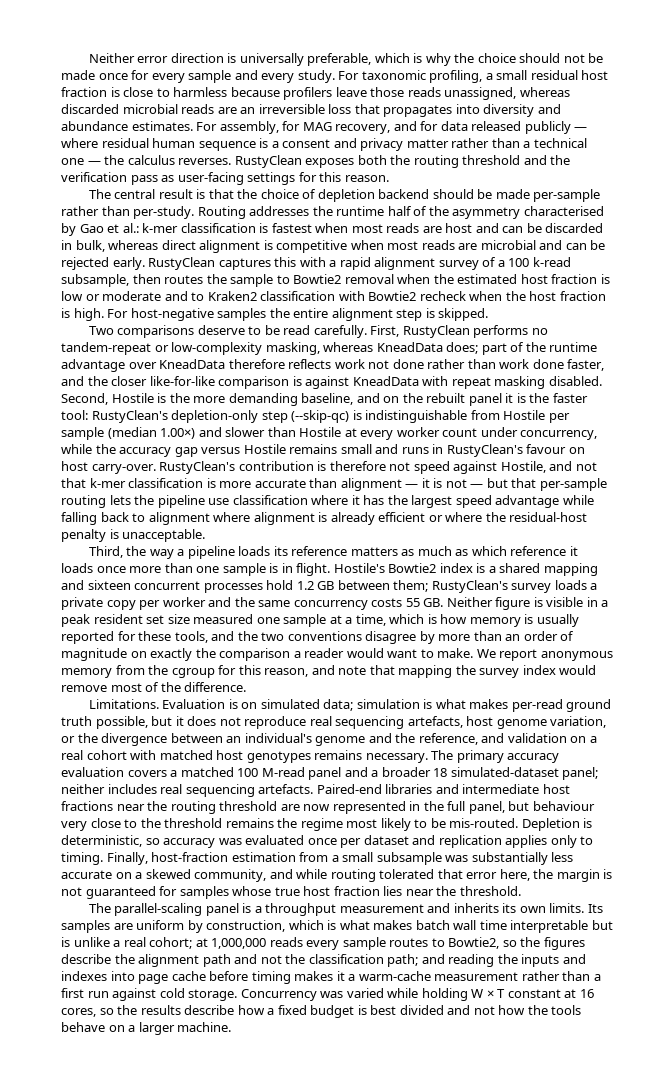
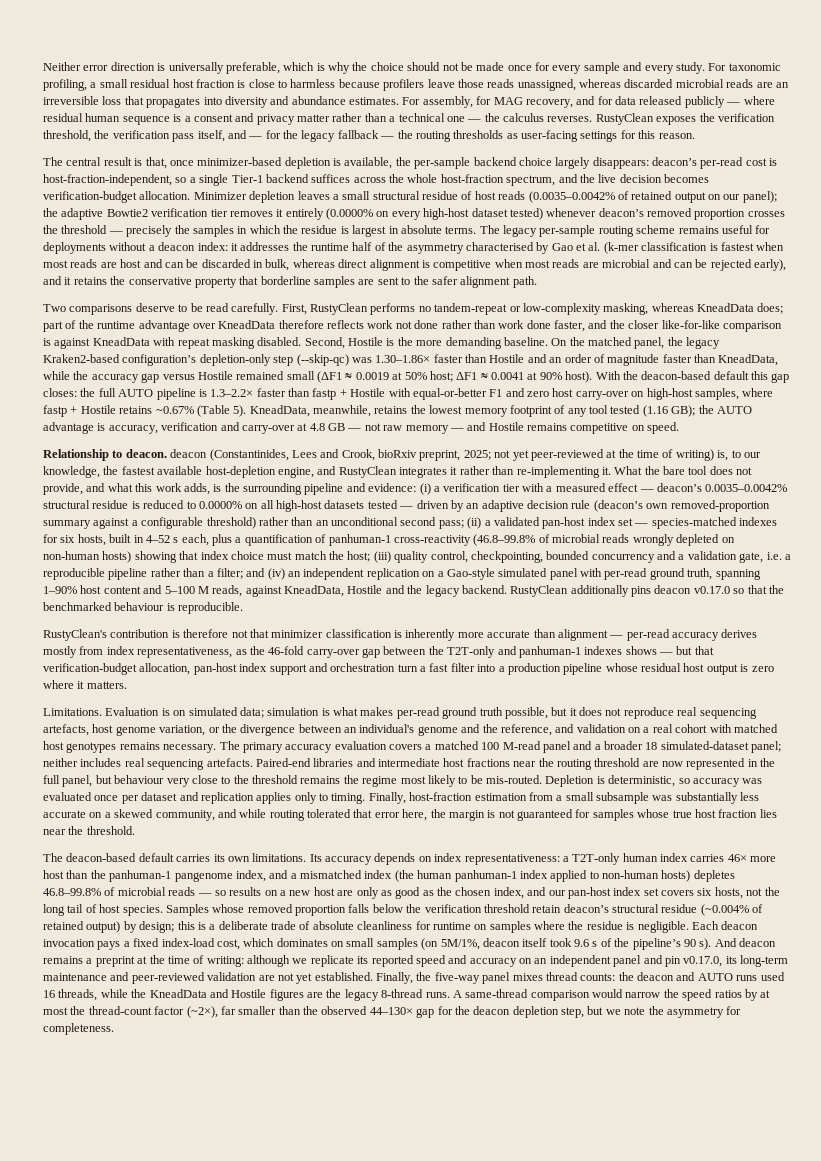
- RustyClean exposes both the routing threshold and the verification pass as user-facing settings for this reason.
+ RustyClean exposes the verification threshold, the verification pass itself, and — for the legacy fallback — the routing thresholds as user-facing settings for this reason.
- The central result is that the choice of depletion backend should be made per-sample rather than per-study. Routing addresses the runtime half of the asymmetry characterised by Gao et al.: k-mer classification is fastest when most reads are host and can be discarded in bulk, whereas direct alignment is competitive when most reads are microbial and can be rejected early. RustyClean captures this with a rapid alignment survey of a 100 k-read subsample, then routes the sample to Bowtie2 removal when the estimated host fraction is low or moderate and to Kraken2 classification with Bowtie2 recheck when the host fraction is high. For host-negative samples the entire alignment step is skipped.
+ The central result is that, once minimizer-based depletion is available, the per-sample backend choice largely disappears: deacon’s per-read cost is host-fraction-independent, so a single Tier-1 backend suffices across the whole host-fraction spectrum, and the live decision becomes verification-budget allocation. Minimizer depletion leaves a small structural residue of host reads (0.0035–0.0042% of retained output on our panel); the adaptive Bowtie2 verification tier removes it entirely (0.0000% on every high-host dataset tested) whenever deacon’s removed proportion crosses the threshold — precisely the samples in which the residue is largest in absolute terms. The legacy per-sample routing scheme remains useful for deployments without a deacon index: it addresses the runtime half of the asymmetry characterised by Gao et al. (k-mer classification is fastest when most reads are host and can be discarded in bulk, whereas direct alignment is competitive when most reads are microbial and can be rejected early), and it retains the conservative property that borderline samples are sent to the safer alignment path.
- Second, Hostile is the more demanding baseline, and on the rebuilt panel it is the faster tool: RustyClean's depletion-only step (--skip-qc) is indistinguishable from Hostile per sample (median 1.00×) and slower than Hostile at every worker count under concurrency, while the accuracy gap versus Hostile remains small and runs in RustyClean's favour on host carry-over. RustyClean's contribution is therefore not speed against Hostile, and not that k-mer classification is more accurate than alignment — it is not — but that per-sample routing lets the pipeline use classification where it has the largest speed advantage while falling back to alignment where alignment is already efficient or where the residual-host penalty is unacceptable.
- Third, the way a pipeline loads its reference matters as much as which reference it loads once more than one sample is in flight. Hostile's Bowtie2 index is a shared mapping and sixteen concurrent processes hold 1.2 GB between them; RustyClean's survey loads a private copy per worker and the same concurrency costs 55 GB. Neither figure is visible in a peak resident set size measured one sample at a time, which is how memory is usually reported for these tools, and the two conventions disagree by more than an order of magnitude on exactly the comparison a reader would want to make. We report anonymous memory from the cgroup for this reason, and note that mapping the survey index would remove most of the difference.
+ Second, Hostile is the more demanding baseline. On the matched panel, the legacy Kraken2-based configuration’s depletion-only step (--skip-qc) was 1.30–1.86× faster than Hostile and an order of magnitude faster than KneadData, while the accuracy gap versus Hostile remained small (ΔF1 ≈ 0.0019 at 50% host; ΔF1 ≈ 0.0041 at 90% host). With the deacon-based default this gap closes: the full AUTO pipeline is 1.3–2.2× faster than fastp + Hostile with equal-or-better F1 and zero host carry-over on high-host samples, where fastp + Hostile retains ~0.67% (Table 5). KneadData, meanwhile, retains the lowest memory footprint of any tool tested (1.16 GB); the AUTO advantage is accuracy, verification and carry-over at 4.8 GB — not raw memory — and Hostile remains competitive on speed.
+ Relationship to deacon. deacon (Constantinides, Lees and Crook, bioRxiv preprint, 2025; not yet peer-reviewed at the time of writing) is, to our knowledge, the fastest available host-depletion engine, and RustyClean integrates it rather than re-implementing it. What the bare tool does not provide, and what this work adds, is the surrounding pipeline and evidence: (i) a verification tier with a measured effect — deacon’s 0.0035–0.0042% structural residue is reduced to 0.0000% on all high-host datasets tested — driven by an adaptive decision rule (deacon’s own removed-proportion summary against a configurable threshold) rather than an unconditional second pass; (ii) a validated pan-host index set — species-matched indexes for six hosts, built in 4–52 s each, plus a quantification of panhuman-1 cross-reactivity (46.8–99.8% of microbial reads wrongly depleted on non-human hosts) showing that index choice must match the host; (iii) quality control, checkpointing, bounded concurrency and a validation gate, i.e. a reproducible pipeline rather than a filter; and (iv) an independent replication on a Gao-style simulated panel with per-read ground truth, spanning 1–90% host content and 5–100 M reads, against KneadData, Hostile and the legacy backend. RustyClean additionally pins deacon v0.17.0 so that the benchmarked behaviour is reproducible.
+ RustyClean's contribution is therefore not that minimizer classification is inherently more accurate than alignment — per-read accuracy derives mostly from index representativeness, as the 46-fold carry-over gap between the T2T-only and panhuman-1 indexes shows — but that verification-budget allocation, pan-host index support and orchestration turn a fast filter into a production pipeline whose residual host output is zero where it matters.
- The parallel-scaling panel is a throughput measurement and inherits its own limits. Its samples are uniform by construction, which is what makes batch wall time interpretable but is unlike a real cohort; at 1,000,000 reads every sample routes to Bowtie2, so the figures describe the alignment path and not the classification path; and reading the inputs and indexes into page cache before timing makes it a warm-cache measurement rather than a first run against cold storage. Concurrency was varied while holding W × T constant at 16 cores, so the results describe how a fixed budget is best divided and not how the tools behave on a larger machine.
+ The deacon-based default carries its own limitations. Its accuracy depends on index representativeness: a T2T-only human index carries 46× more host than the panhuman-1 pangenome index, and a mismatched index (the human panhuman-1 index applied to non-human hosts) depletes 46.8–99.8% of microbial reads — so results on a new host are only as good as the chosen index, and our pan-host index set covers six hosts, not the long tail of host species. Samples whose removed proportion falls below the verification threshold retain deacon’s structural residue (~0.004% of retained output) by design; this is a deliberate trade of absolute cleanliness for runtime on samples where the residue is negligible. Each deacon invocation pays a fixed index-load cost, which dominates on small samples (on 5M/1%, deacon itself took 9.6 s of the pipeline’s 90 s). And deacon remains a preprint at the time of writing: although we replicate its reported speed and accuracy on an independent panel and pin v0.17.0, its long-term maintenance and peer-reviewed validation are not yet established. Finally, the five-way panel mixes thread counts: the deacon and AUTO runs used 16 threads, while the KneadData and Hostile figures are the legacy 8-thread runs. A same-thread comparison would narrow the speed ratios by at most the thread-count factor (~2×), far smaller than the observed 44–130× gap for the deacon depletion step, but we note the asymmetry for completeness.

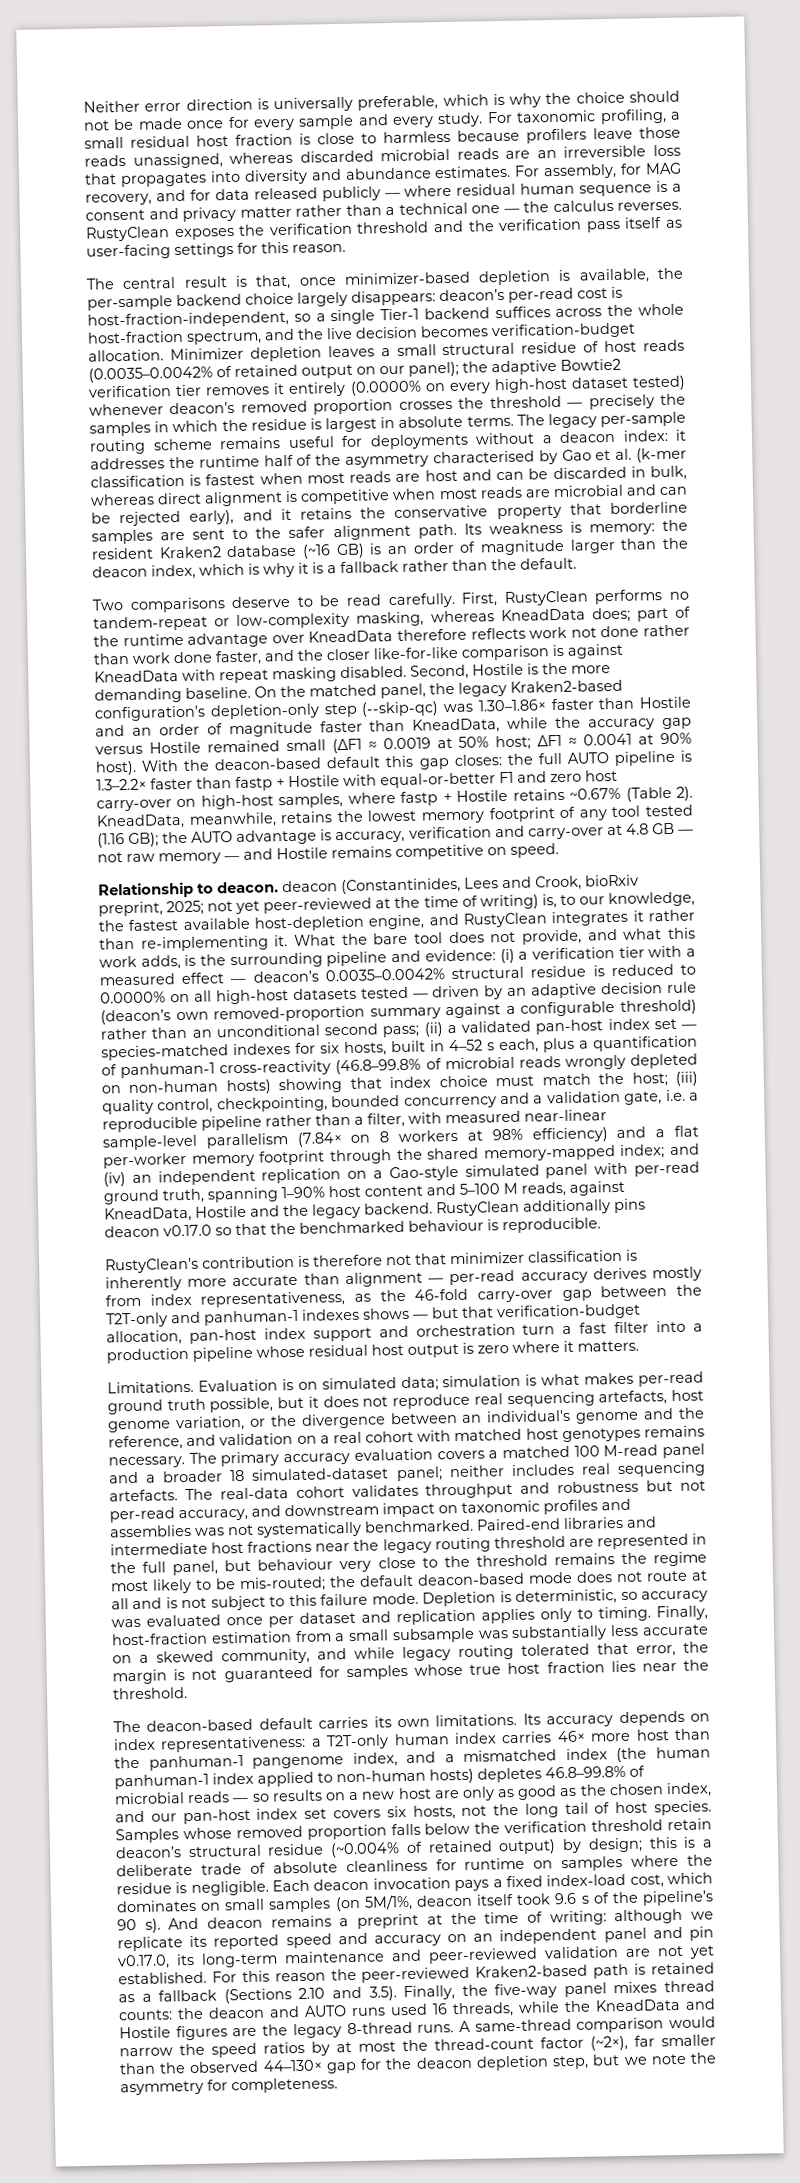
- RustyClean exposes the verification threshold, the verification pass itself, and — for the legacy fallback — the routing thresholds as user-facing settings for this reason.
+ RustyClean exposes the verification threshold and the verification pass itself as user-facing settings for this reason.
+ Its weakness is memory: the resident Kraken2 database (~16 GB) is an order of magnitude larger than the deacon index, which is why it is a fallback rather than the default.
- With the deacon-based default this gap closes: the full AUTO pipeline is 1.3–2.2× faster than fastp + Hostile with equal-or-better F1 and zero host carry-over on high-host samples, where fastp + Hostile retains ~0.67% (Table 5).
+ With the deacon-based default this gap closes: the full AUTO pipeline is 1.3–2.2× faster than fastp + Hostile with equal-or-better F1 and zero host carry-over on high-host samples, where fastp + Hostile retains ~0.67% (Table 2).
- (iii) quality control, checkpointing, bounded concurrency and a validation gate, i.e. a reproducible pipeline rather than a filter;
+ (iii) quality control, checkpointing, bounded concurrency and a validation gate, i.e. a reproducible pipeline rather than a filter, with measured near-linear sample-level parallelism (7.84× on 8 workers at 98% efficiency) and a flat per-worker memory footprint through the shared memory-mapped index;
+ The real-data cohort validates throughput and robustness but not per-read accuracy, and downstream impact on taxonomic profiles and assemblies was not systematically benchmarked.
- Paired-end libraries and intermediate host fractions near the routing threshold are now represented in the full panel, but behaviour very close to the threshold remains the regime most likely to be mis-routed.
+ Paired-end libraries and intermediate host fractions near the legacy routing threshold are represented in the full panel, but behaviour very close to the threshold remains the regime most likely to be mis-routed; the default deacon-based mode does not route at all and is not subject to this failure mode.
- Finally, host-fraction estimation from a small subsample was substantially less accurate on a skewed community, and while routing tolerated that error here, the margin is not guaranteed for samples whose true host fraction lies near the threshold.
+ Finally, host-fraction estimation from a small subsample was substantially less accurate on a skewed community, and while legacy routing tolerated that error, the margin is not guaranteed for samples whose true host fraction lies near the threshold.
- Finally, the five-way panel mixes thread counts: the deacon and AUTO runs used 16 threads, while the KneadData and Hostile figures are the legacy 8-thread runs.
+ For this reason the peer-reviewed Kraken2-based path is retained as a fallback (Sections 2.10 and 3.5). Finally, the five-way panel mixes thread counts: the deacon and AUTO runs used 16 threads, while the KneadData and Hostile figures are the legacy 8-thread runs.

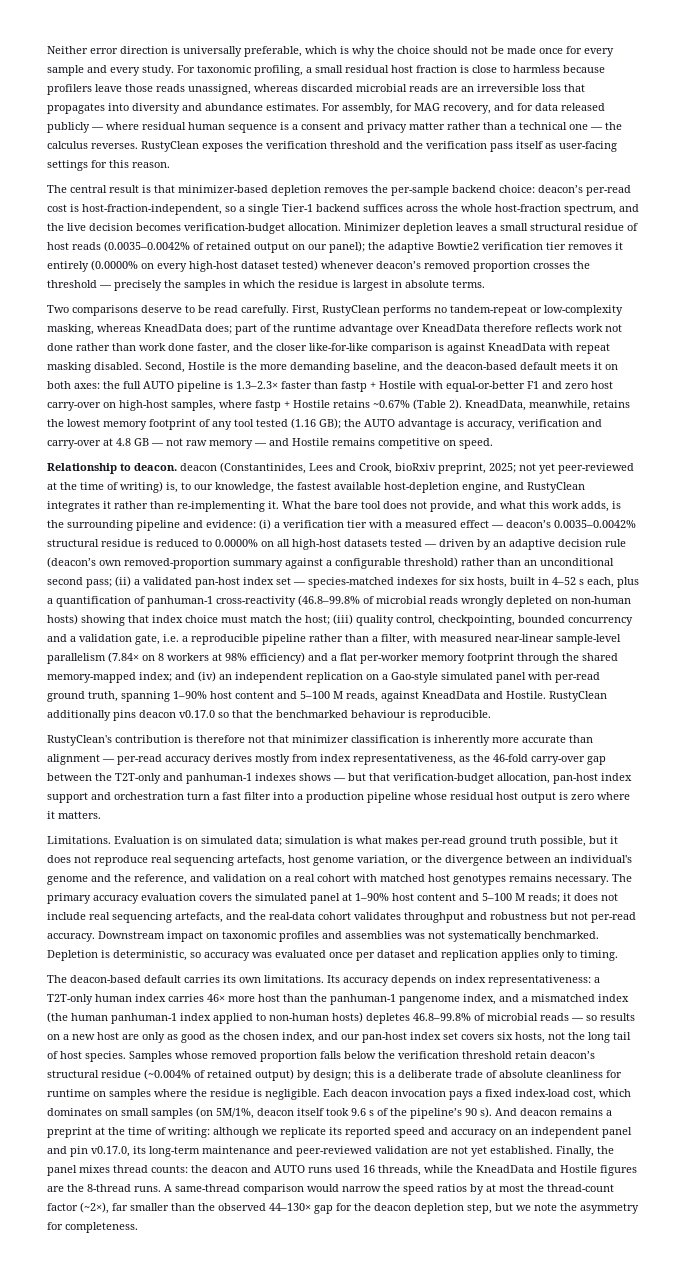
- The central result is that, once minimizer-based depletion is available, the per-sample backend choice largely disappears: deacon’s per-read cost is host-fraction-independent, so a single Tier-1 backend suffices across the whole host-fraction spectrum, and the live decision becomes verification-budget allocation.
+ The central result is that minimizer-based depletion removes the per-sample backend choice: deacon’s per-read cost is host-fraction-independent, so a single Tier-1 backend suffices across the whole host-fraction spectrum, and the live decision becomes verification-budget allocation.
- The legacy per-sample routing scheme remains useful for deployments without a deacon index: it addresses the runtime half of the asymmetry characterised by Gao et al. (k-mer classification is fastest when most reads are host and can be discarded in bulk, whereas direct alignment is competitive when most reads are microbial and can be rejected early), and it retains the conservative property that borderline samples are sent to the safer alignment path. Its weakness is memory: the resident Kraken2 database (~16 GB) is an order of magnitude larger than the deacon index, which is why it is a fallback rather than the default.
- Second, Hostile is the more demanding baseline. On the matched panel, the legacy Kraken2-based configuration’s depletion-only step (--skip-qc) was 1.30–1.86× faster than Hostile and an order of magnitude faster than KneadData, while the accuracy gap versus Hostile remained small (ΔF1 ≈ 0.0019 at 50% host; ΔF1 ≈ 0.0041 at 90% host). With the deacon-based default this gap closes: the full AUTO pipeline is 1.3–2.2× faster than fastp + Hostile with equal-or-better F1 and zero host carry-over on high-host samples, where fastp + Hostile retains ~0.67% (Table 2).
+ Second, Hostile is the more demanding baseline, and the deacon-based default meets it on both axes: the full AUTO pipeline is 1.3–2.3× faster than fastp + Hostile with equal-or-better F1 and zero host carry-over on high-host samples, where fastp + Hostile retains ~0.67% (Table 2).
- and (iv) an independent replication on a Gao-style simulated panel with per-read ground truth, spanning 1–90% host content and 5–100 M reads, against KneadData, Hostile and the legacy backend.
+ and (iv) an independent replication on a Gao-style simulated panel with per-read ground truth, spanning 1–90% host content and 5–100 M reads, against KneadData and Hostile.
- The primary accuracy evaluation covers a matched 100 M-read panel and a broader 18 simulated-dataset panel; neither includes real sequencing artefacts. The real-data cohort validates throughput and robustness but not per-read accuracy, and downstream impact on taxonomic profiles and assemblies was not systematically benchmarked.
+ The primary accuracy evaluation covers the simulated panel at 1–90% host content and 5–100 M reads; it does not include real sequencing artefacts, and the real-data cohort validates throughput and robustness but not per-read accuracy. Downstream impact on taxonomic profiles and assemblies was not systematically benchmarked.
- Paired-end libraries and intermediate host fractions near the legacy routing threshold are represented in the full panel, but behaviour very close to the threshold remains the regime most likely to be mis-routed; the default deacon-based mode does not route at all and is not subject to this failure mode.
- Finally, host-fraction estimation from a small subsample was substantially less accurate on a skewed community, and while legacy routing tolerated that error, the margin is not guaranteed for samples whose true host fraction lies near the threshold.
- For this reason the peer-reviewed Kraken2-based path is retained as a fallback (Sections 2.10 and 3.5). Finally, the five-way panel mixes thread counts: the deacon and AUTO runs used 16 threads, while the KneadData and Hostile figures are the legacy 8-thread runs.
+ Finally, the panel mixes thread counts: the deacon and AUTO runs used 16 threads, while the KneadData and Hostile figures are the 8-thread runs.

